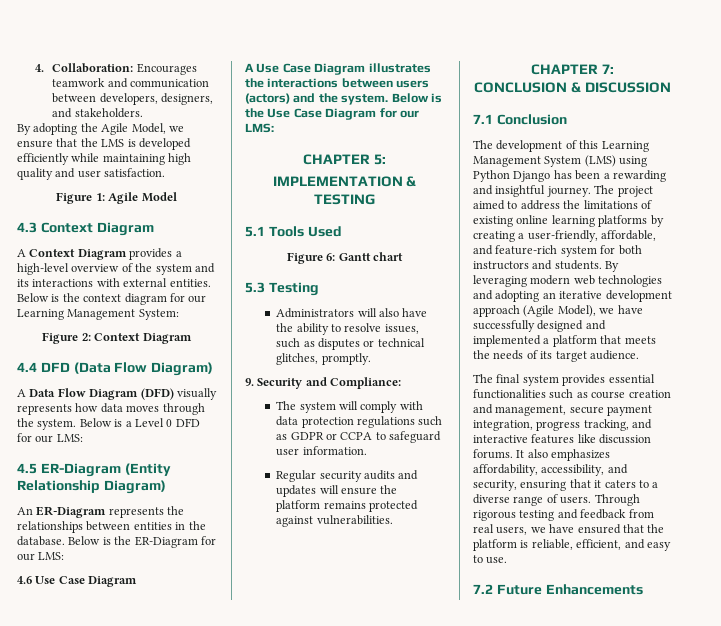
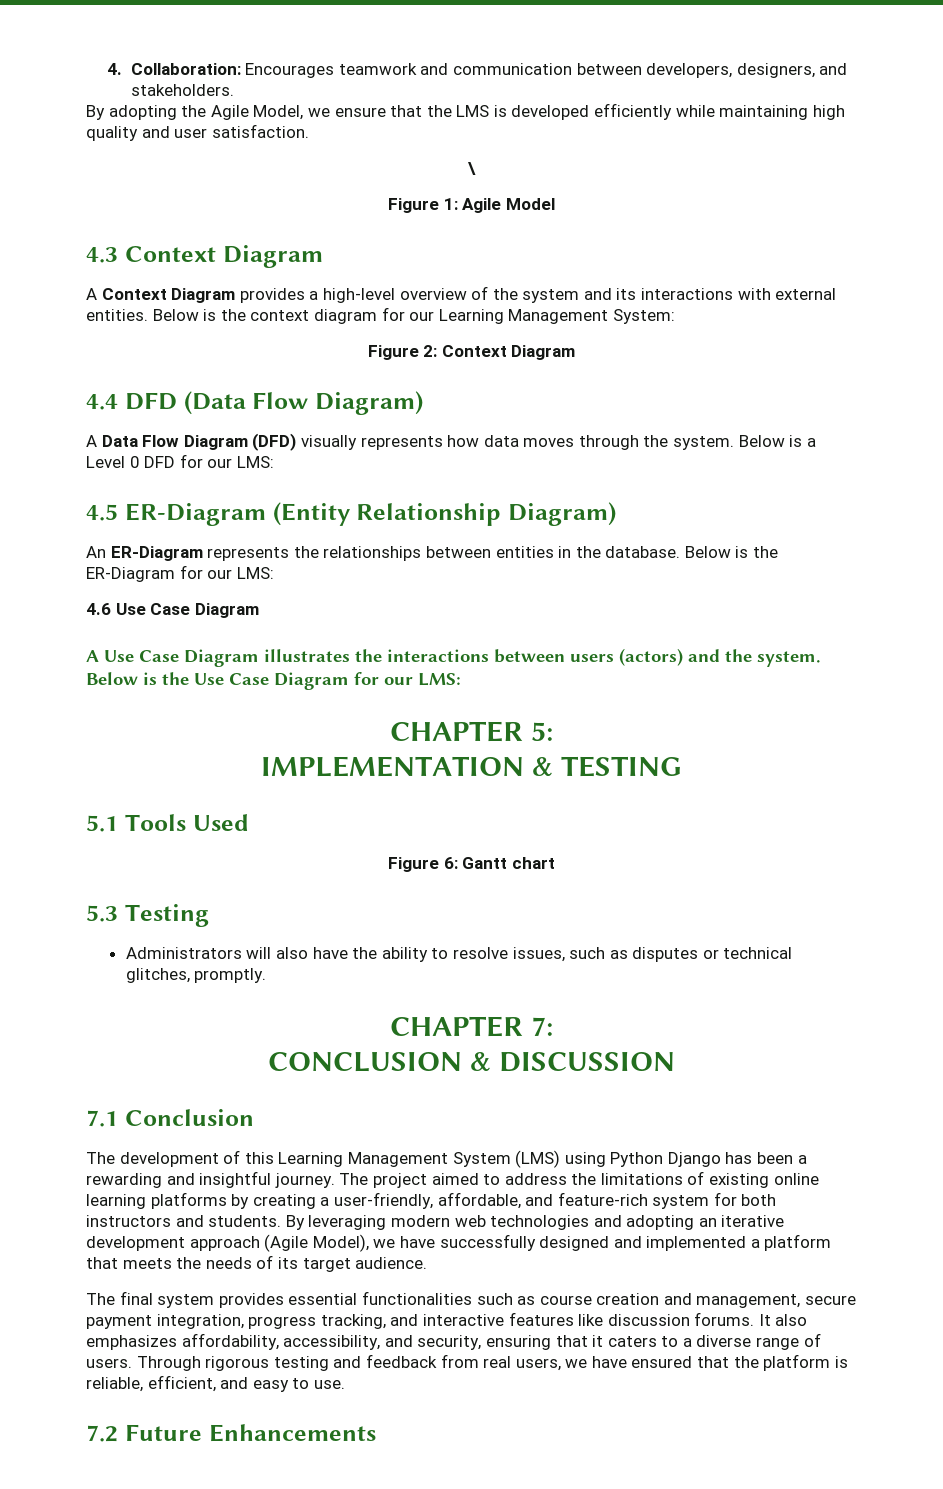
+ \
- 9. Security and Compliance:
- The system will comply with data protection regulations such as GDPR or CCPA to safeguard user information.
- Regular security audits and updates will ensure the platform remains protected against vulnerabilities.

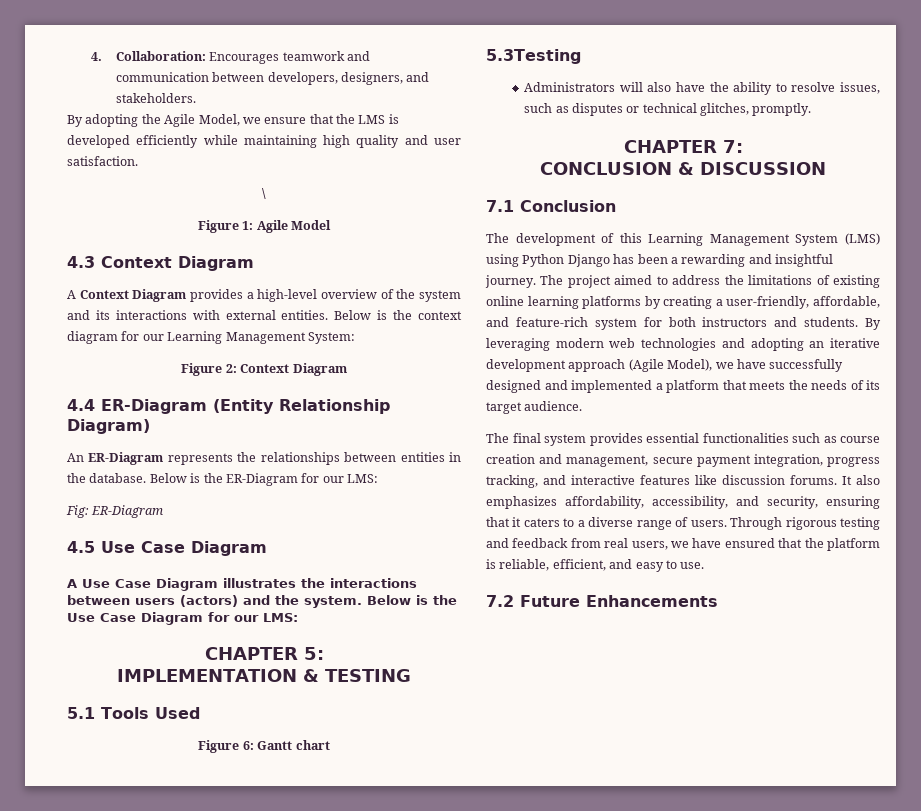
- 4.4 DFD (Data Flow Diagram)
- A Data Flow Diagram (DFD) visually represents how data moves through the system. Below is a Level 0 DFD for our LMS:
- 4.5 ER-Diagram (Entity Relationship Diagram)
+ 4.4 ER-Diagram (Entity Relationship Diagram)
- 4.6 Use Case Diagram
+ Fig: ER-Diagram
+ 4.5 Use Case Diagram
- 5.3 Testing
+ 5.3Testing

